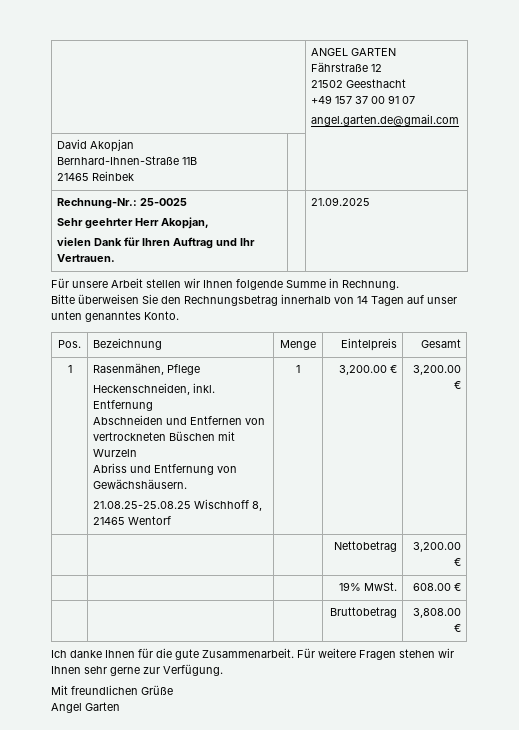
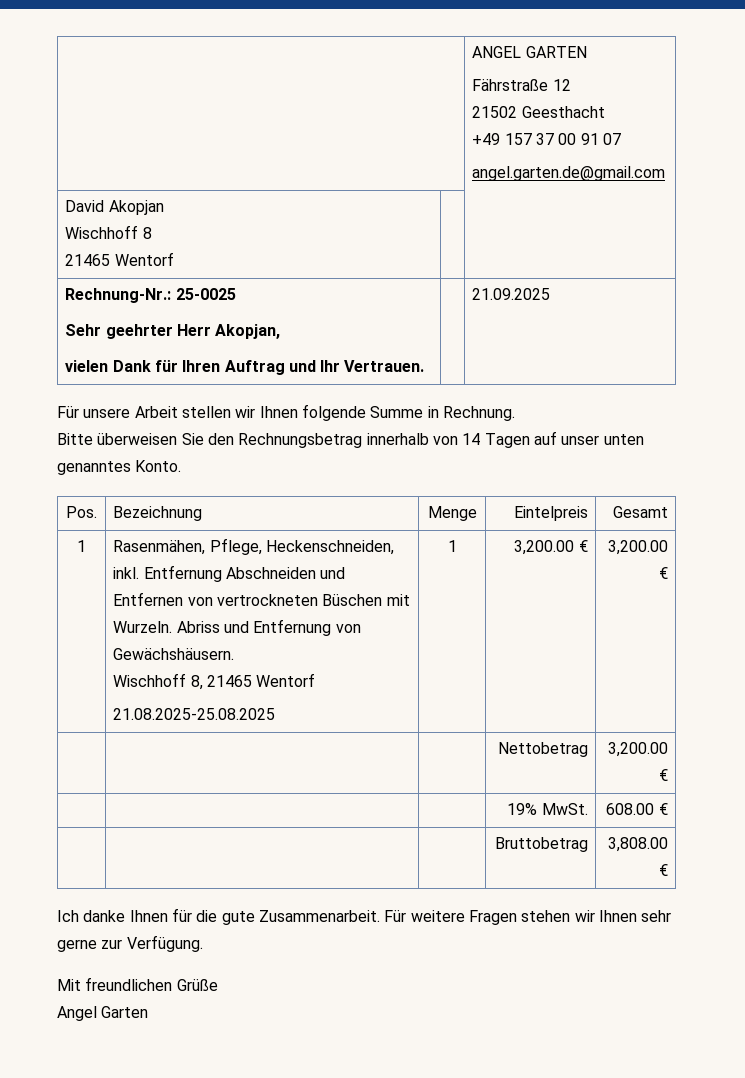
  David Akopjan
- Bernhard-Ihnen-Straße 11B
- 21465 Reinbek | |
+ Wischhoff 8
+ 21465 Wentorf | |
- 1 | Rasenmähen, Pflege
- Heckenschneiden, inkl. Entfernung
- Abschneiden und Entfernen von vertrockneten Büschen mit Wurzeln
- Abriss und Entfernung von Gewächshäusern.
- 21.08.25-25.08.25 Wischhoff 8, 21465 Wentorf | 1 | 3,200.00 € | 3,200.00 €
+ 1 | Rasenmähen, Pflege, Heckenschneiden, inkl. Entfernung Abschneiden und Entfernen von vertrockneten Büschen mit Wurzeln. Abriss und Entfernung von Gewächshäusern.
+ Wischhoff 8, 21465 Wentorf
+ 21.08.2025-25.08.2025 | 1 | 3,200.00 € | 3,200.00 €

